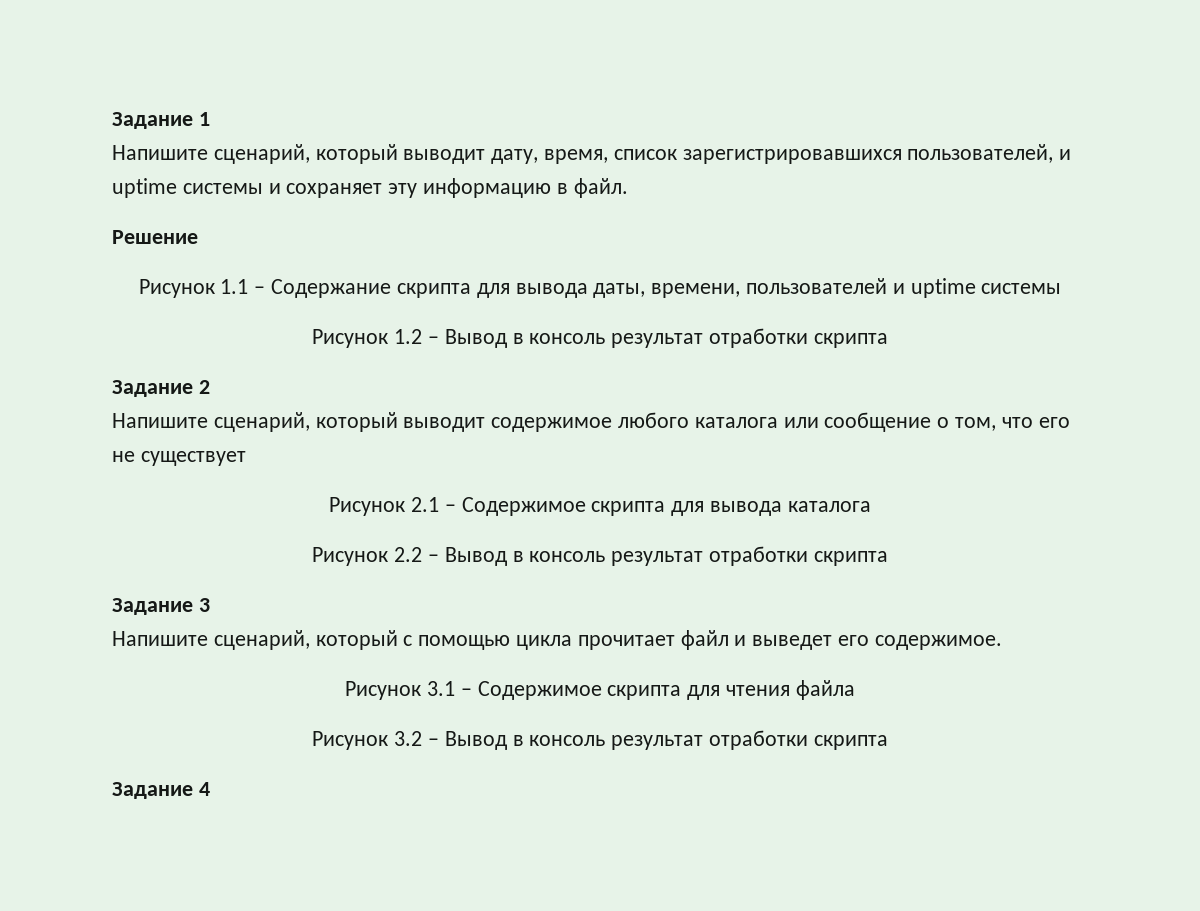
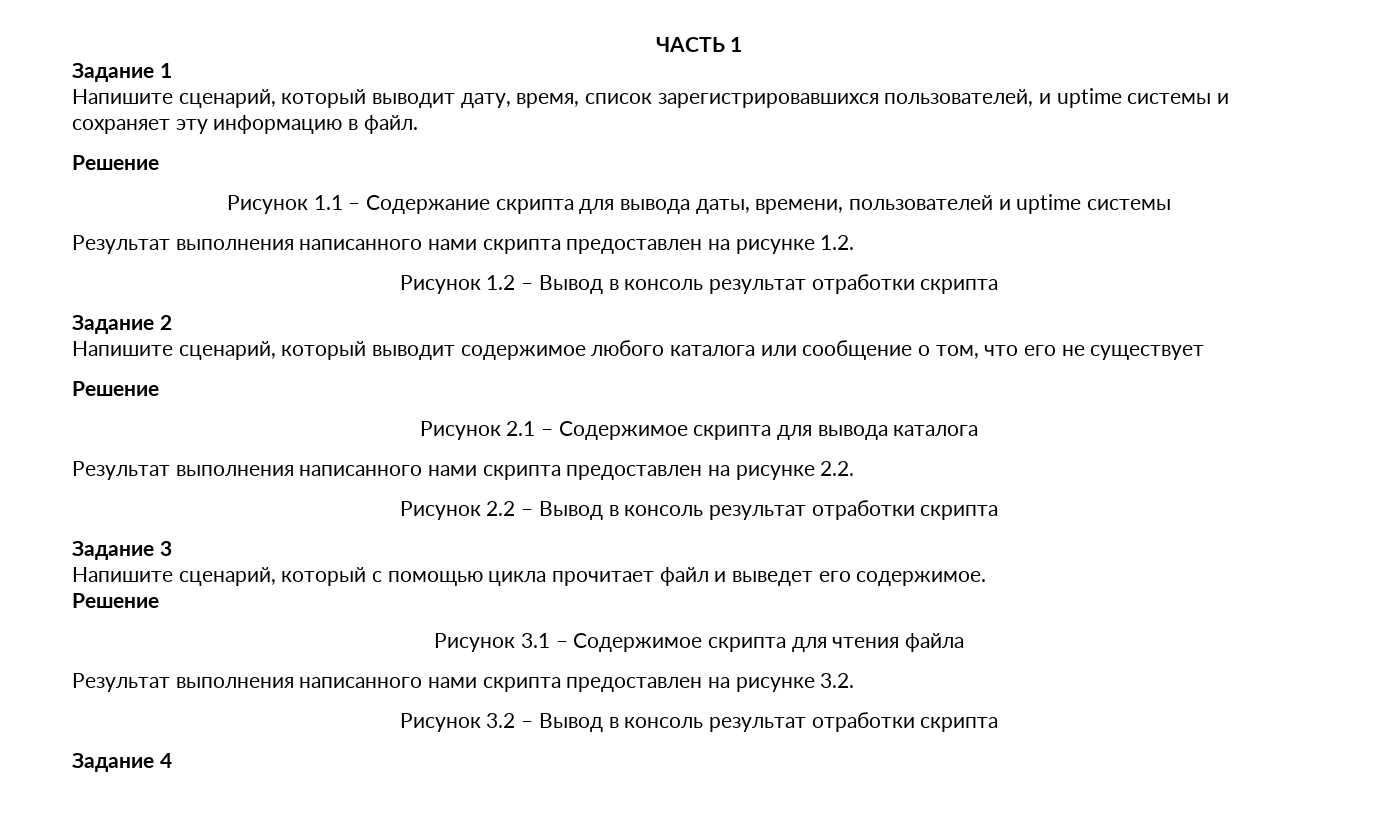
+ ЧАСТЬ 1
+ Результат выполнения написанного нами скрипта предоставлен на рисунке 1.2.
  Напишите сценарий, который выводит содержимое любого каталога или сообщение о том, что его не существует
+ Решение
+ Результат выполнения написанного нами скрипта предоставлен на рисунке 2.2.
  Напишите сценарий, который с помощью цикла прочитает файл и выведет его содержимое.
+ Решение
+ Результат выполнения написанного нами скрипта предоставлен на рисунке 3.2.

